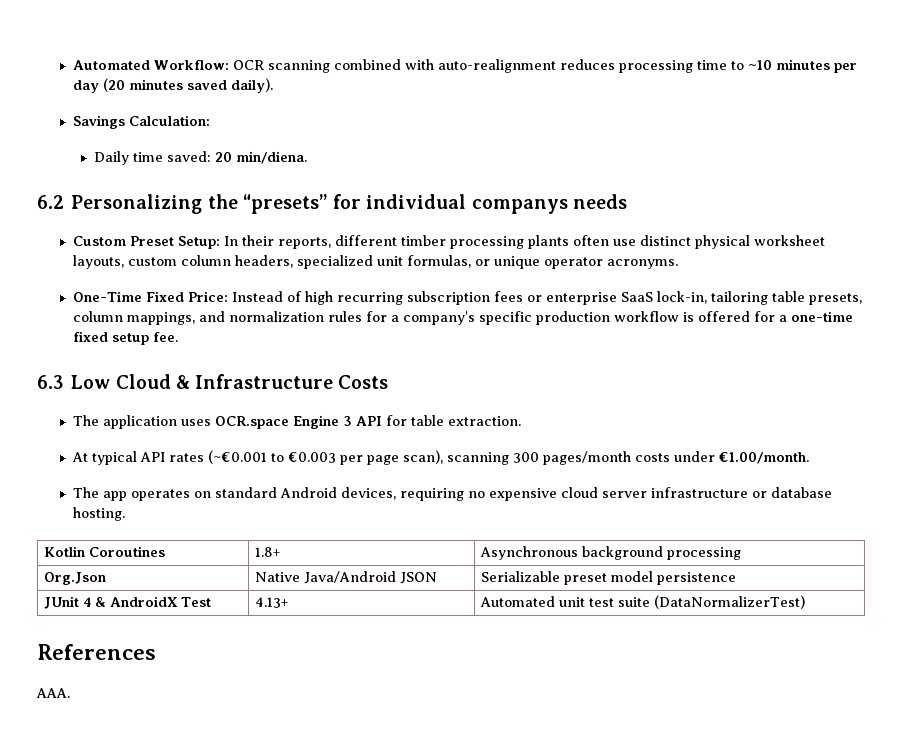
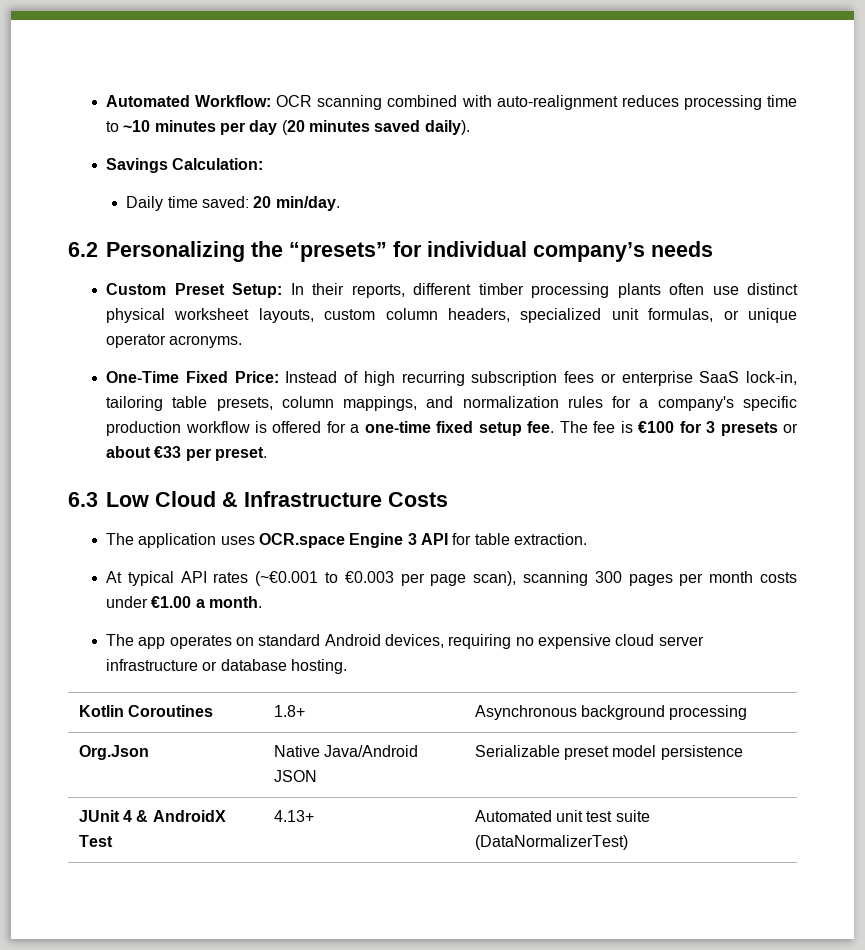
- Daily time saved: 20 min/diena.
+ Daily time saved: 20 min/day.
- 6.2 Personalizing the “presets” for individual companys needs
+ 6.2 Personalizing the “presets” for individual company’s needs
+ The fee is €100 for 3 presets or about €33 per preset.
- At typical API rates (~€0.001 to €0.003 per page scan), scanning 300 pages/month costs under €1.00/month.
+ At typical API rates (~€0.001 to €0.003 per page scan), scanning 300 pages per month costs under €1.00 a month.
- References
- AAA.

